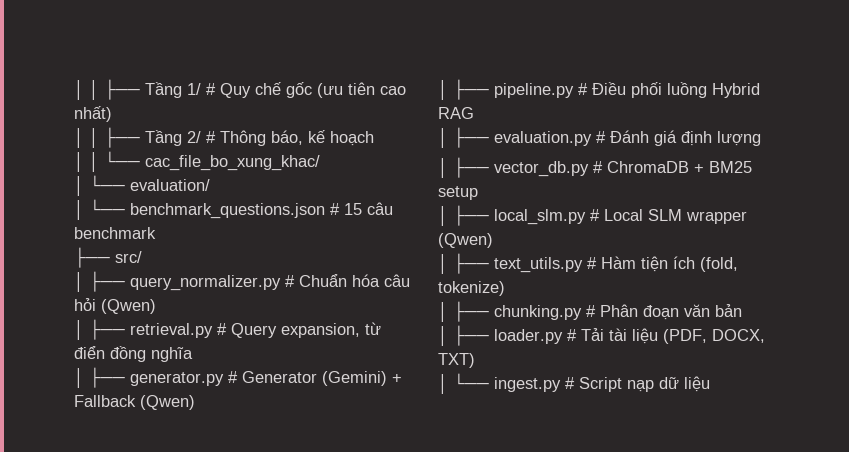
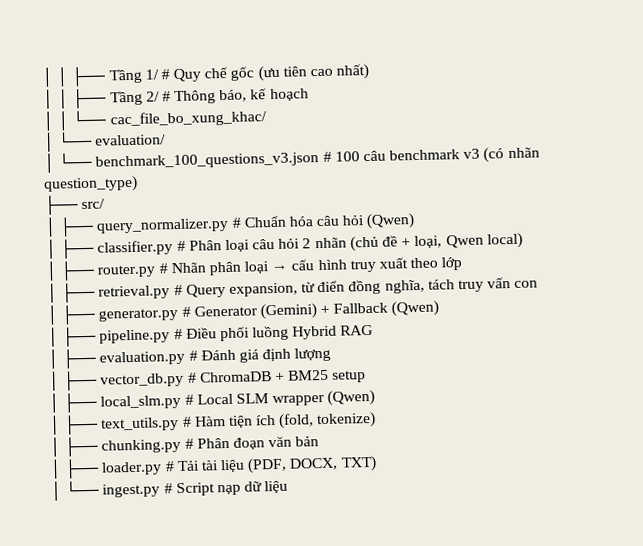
- │ └── benchmark_questions.json # 15 câu benchmark
+ │ └── benchmark_100_questions_v3.json # 100 câu benchmark v3 (có nhãn question_type)
+ │ ├── classifier.py # Phân loại câu hỏi 2 nhãn (chủ đề + loại, Qwen local)
+ │ ├── router.py # Nhãn phân loại → cấu hình truy xuất theo lớp
- │ ├── retrieval.py # Query expansion, từ điển đồng nghĩa
+ │ ├── retrieval.py # Query expansion, từ điển đồng nghĩa, tách truy vấn con

